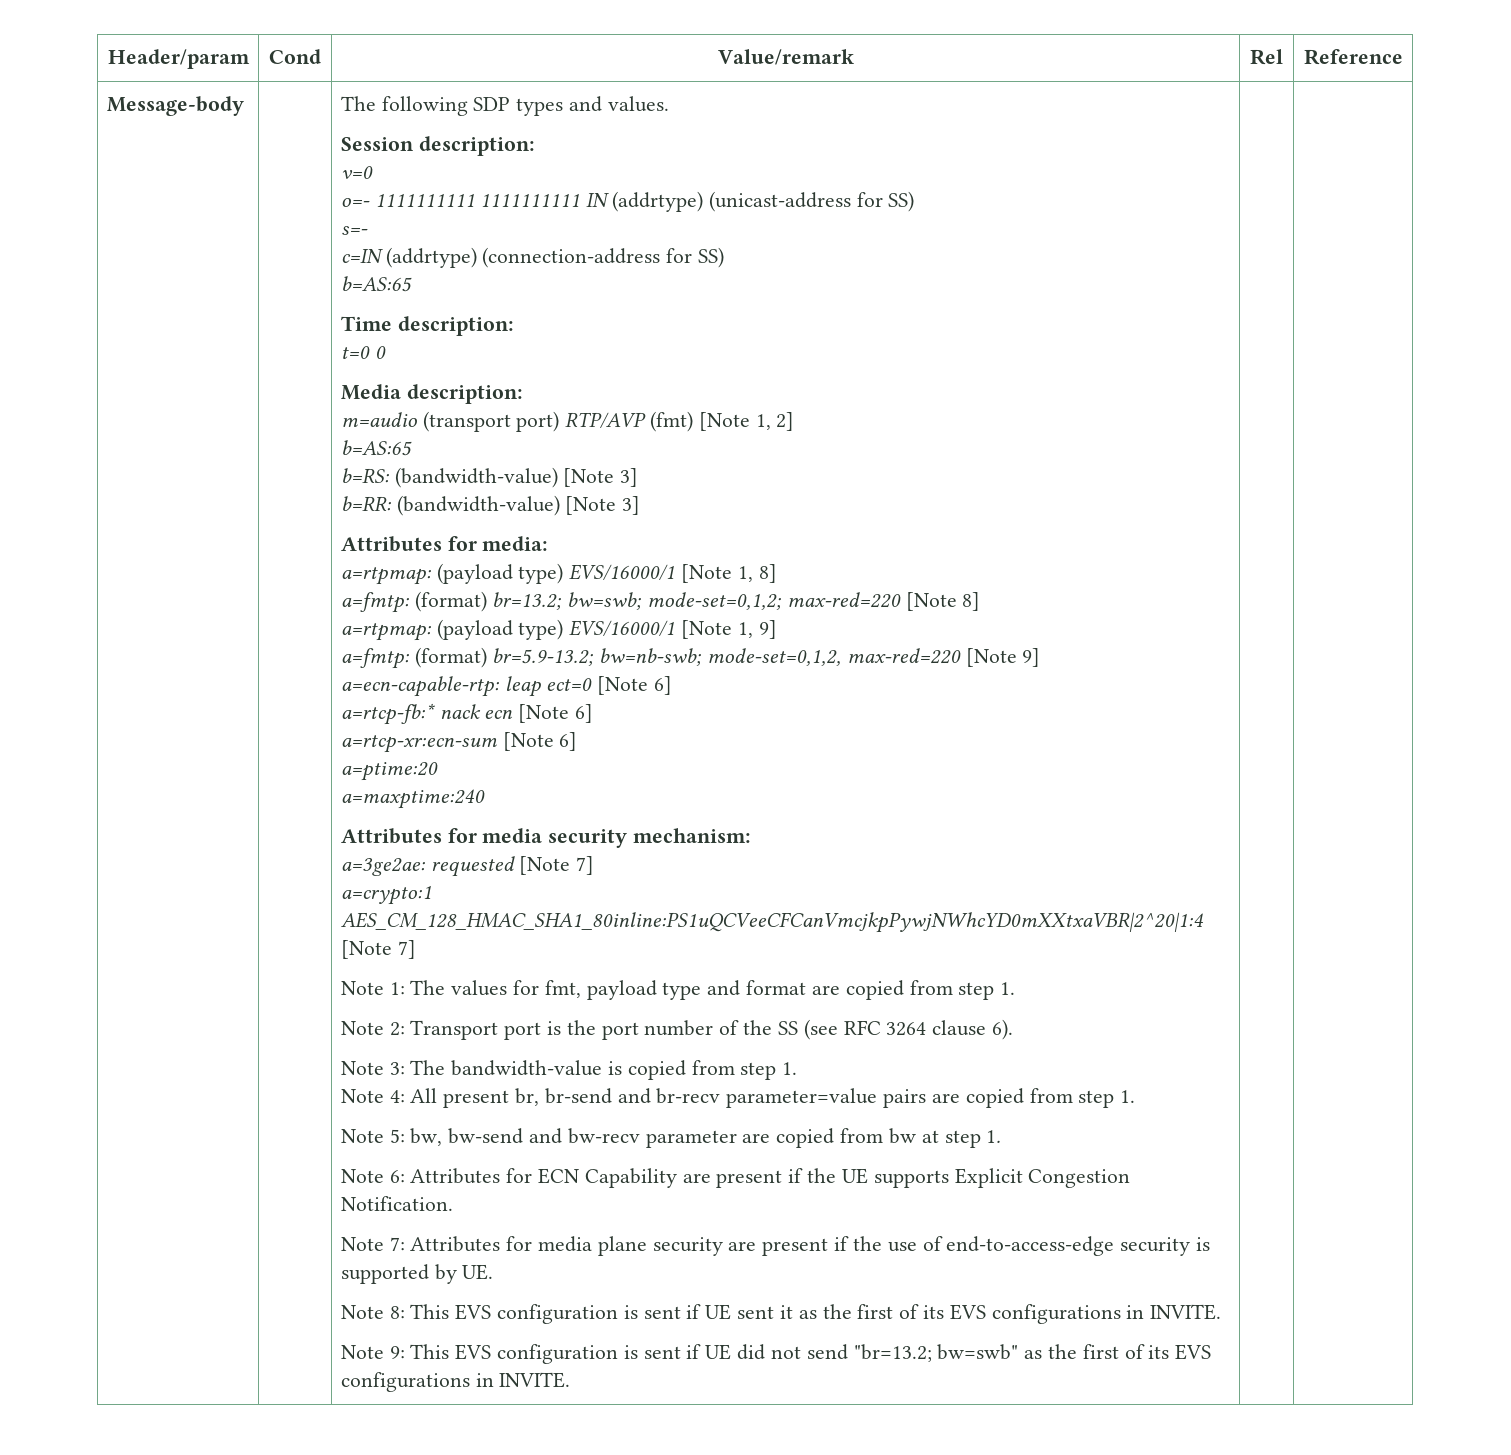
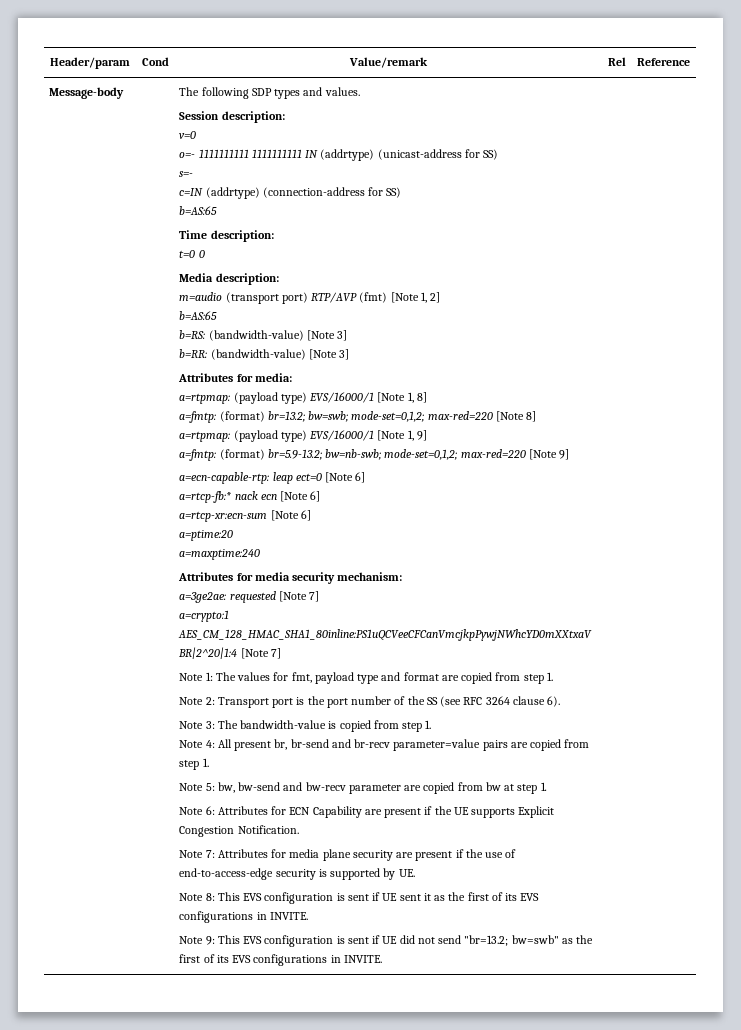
- a=fmtp: (format) br=5.9-13.2; bw=nb-swb; mode-set=0,1,2, max-red=220 [Note 9]
+ a=fmtp: (format) br=5.9-13.2; bw=nb-swb; mode-set=0,1,2; max-red=220 [Note 9]

